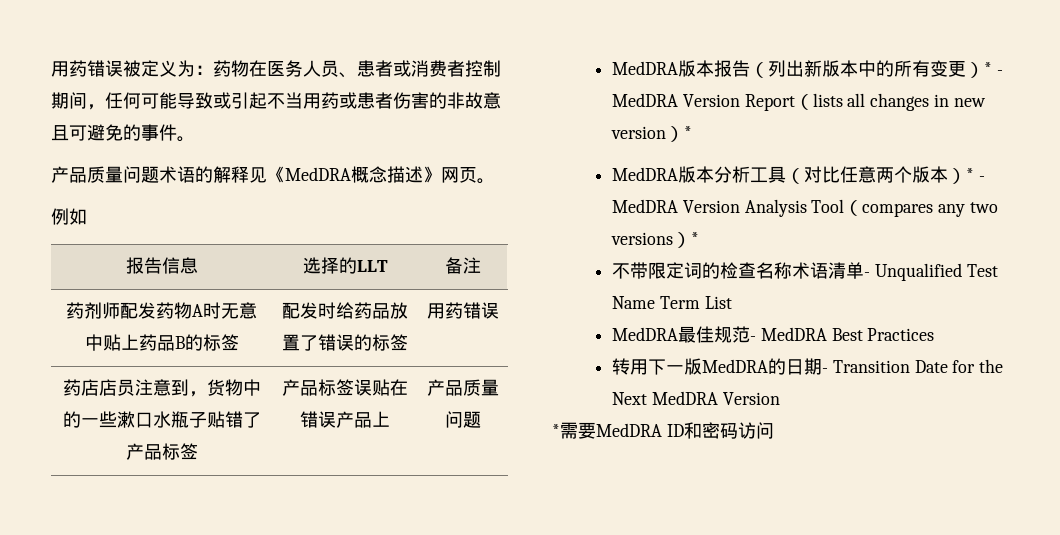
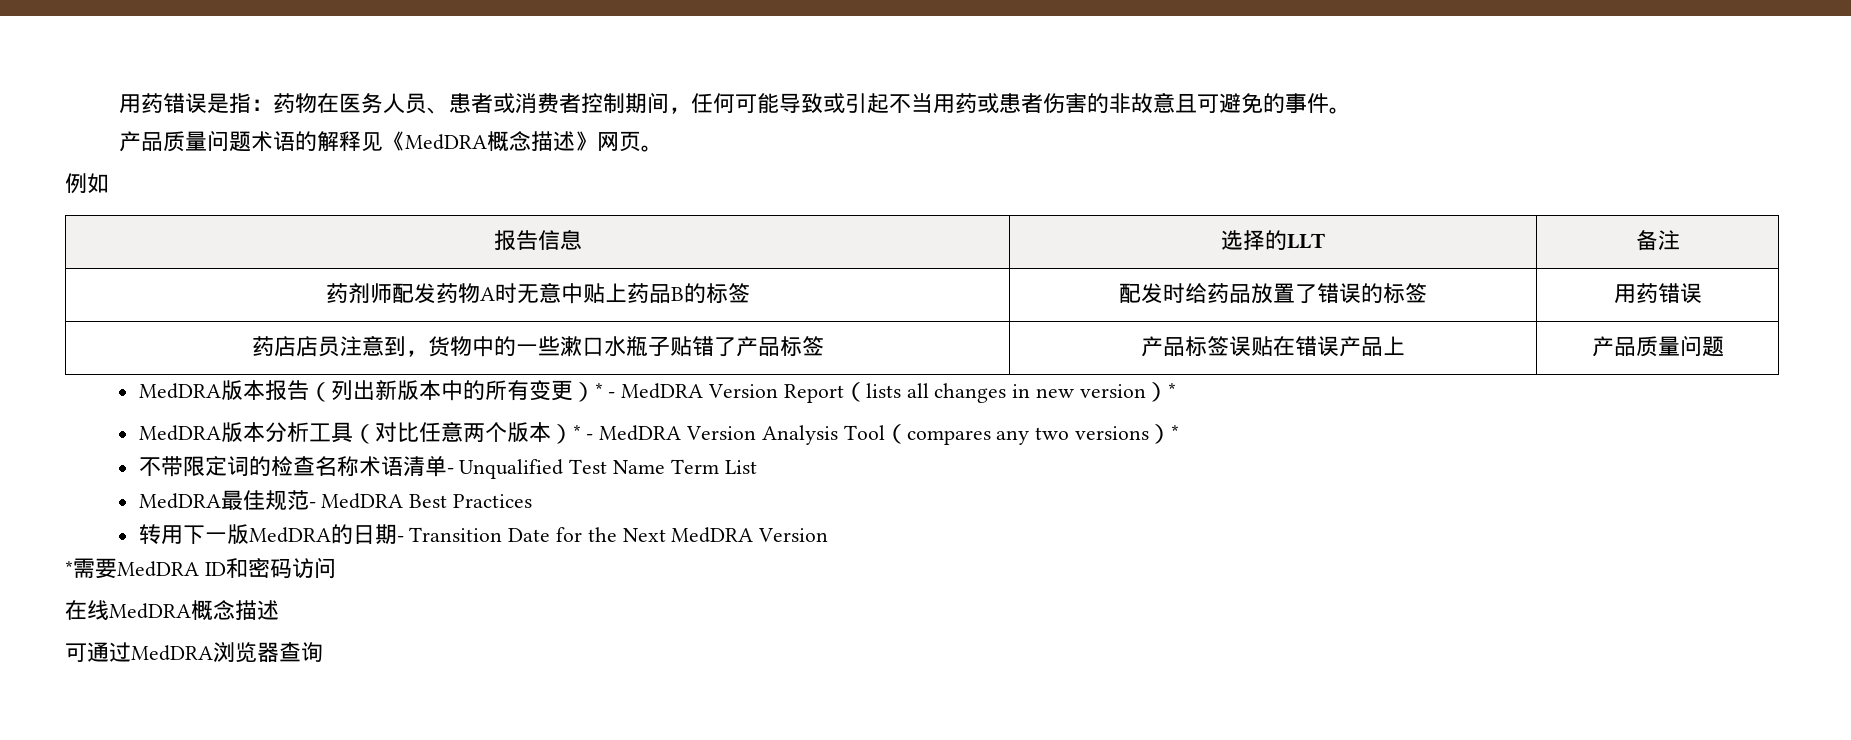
- 用药错误被定义为：药物在医务人员、患者或消费者控制期间，任何可能导致或引起不当用药或患者伤害的非故意且可避免的事件。
+ 用药错误是指：药物在医务人员、患者或消费者控制期间，任何可能导致或引起不当用药或患者伤害的非故意且可避免的事件。
+ 在线MedDRA概念描述
+ 可通过MedDRA浏览器查询

